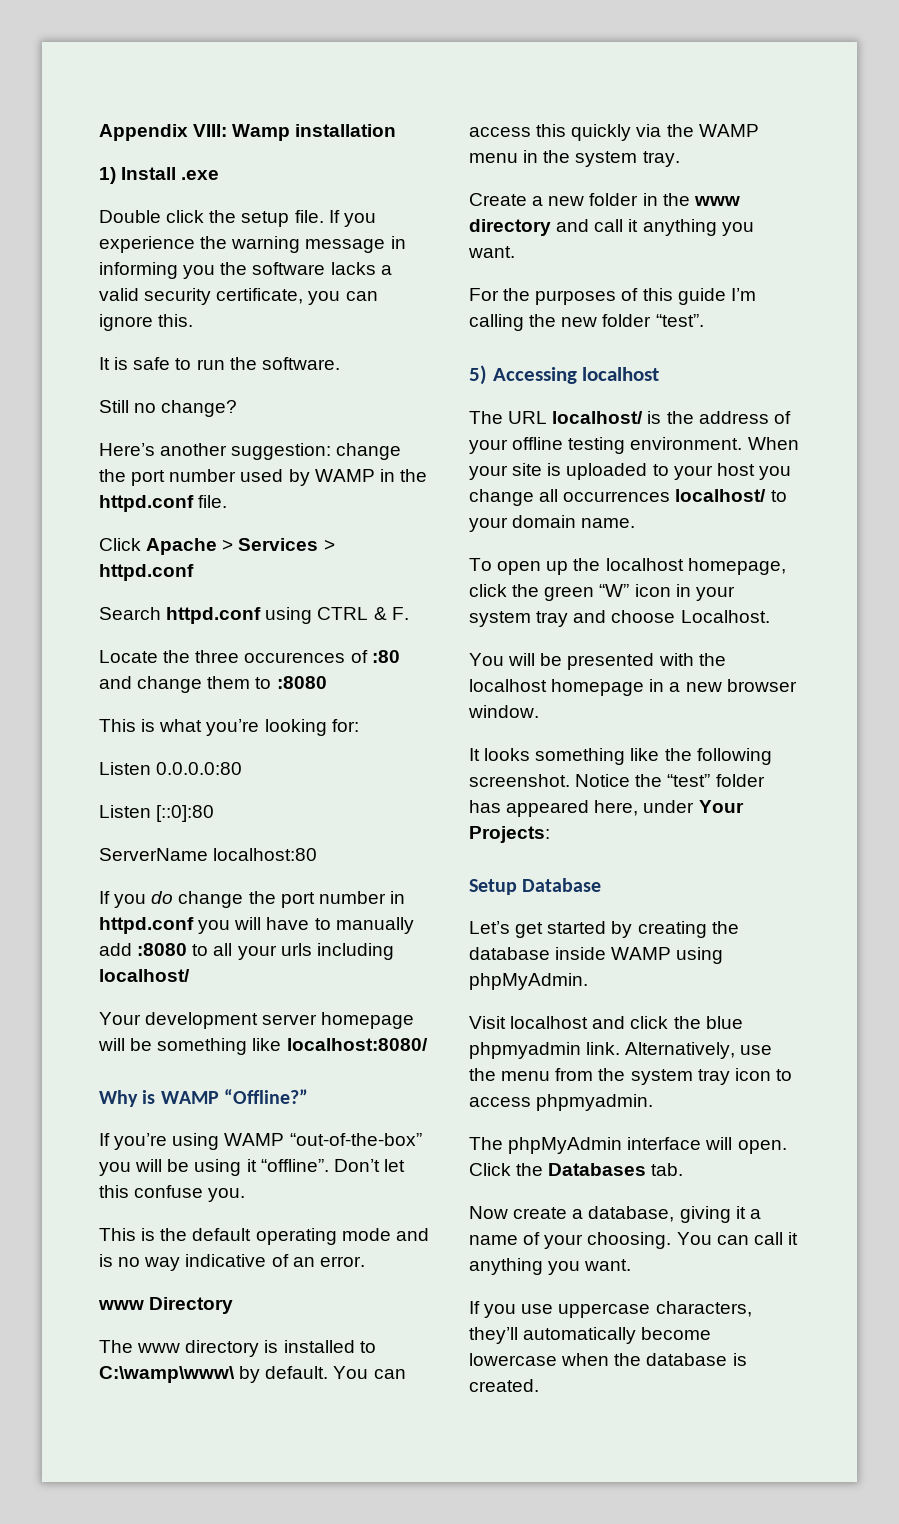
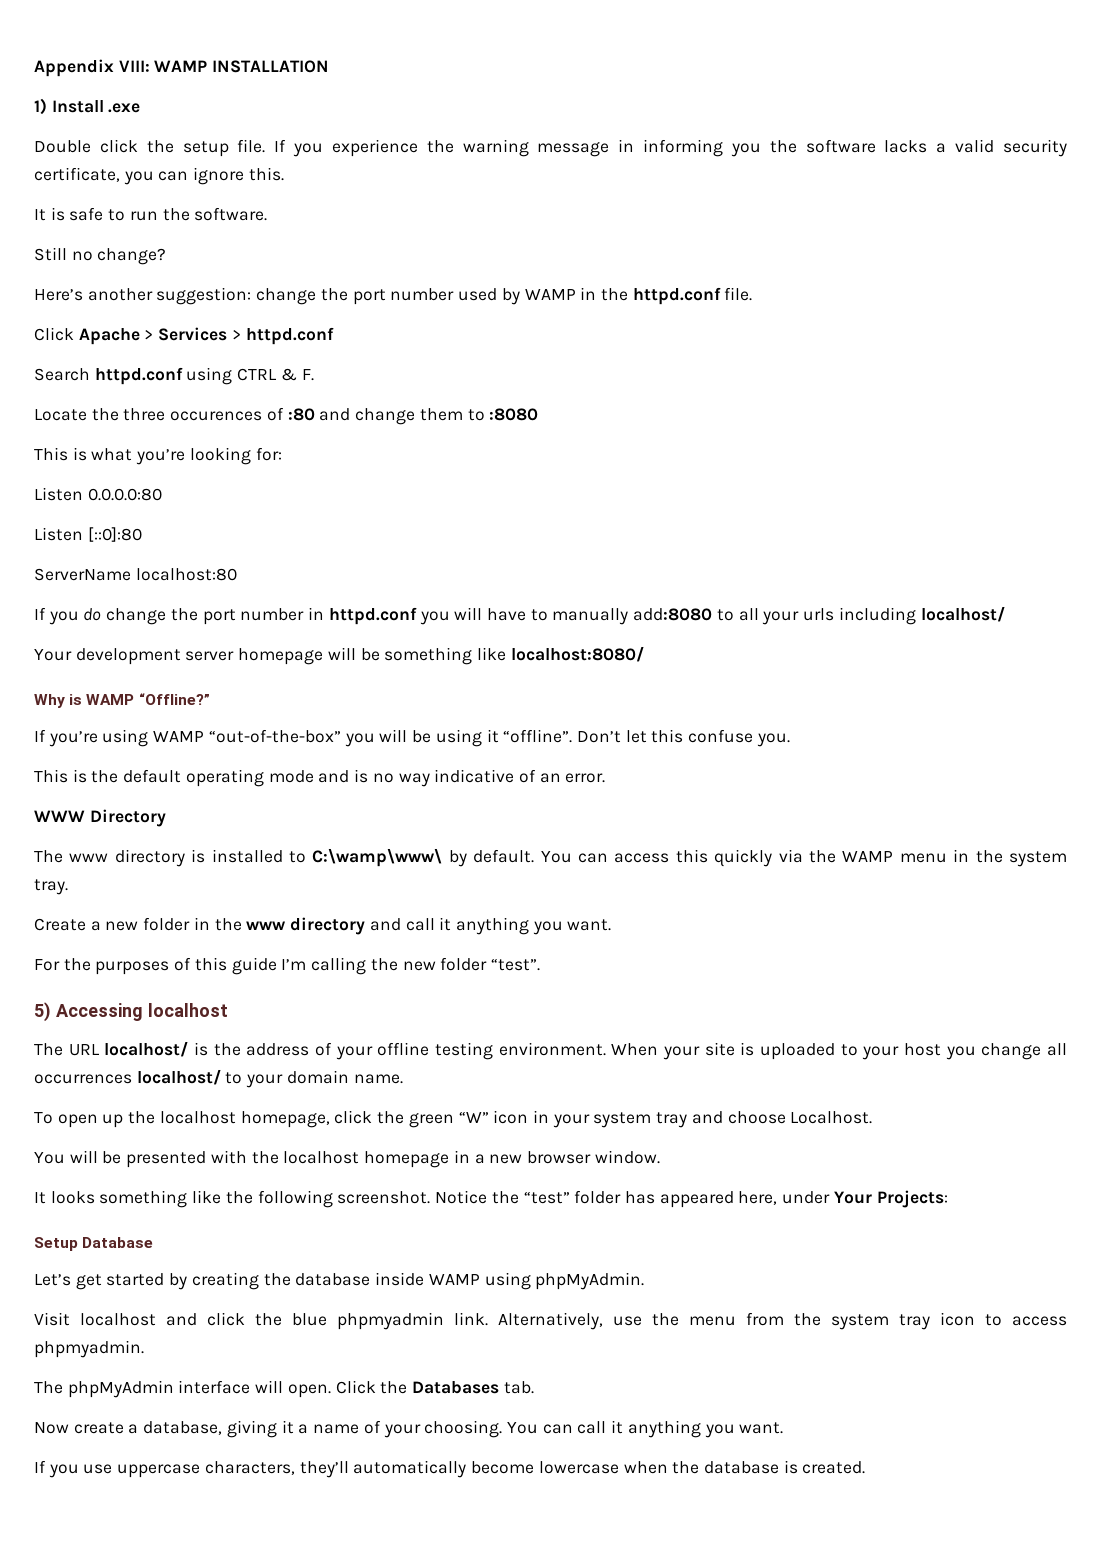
- Appendix VIII: Wamp installation
+ Appendix VIII: WAMP INSTALLATION
- If you do change the port number in httpd.conf you will have to manually add :8080 to all your urls including localhost/
+ If you do change the port number in httpd.conf you will have to manually add:8080 to all your urls including localhost/
- www Directory
+ WWW Directory

